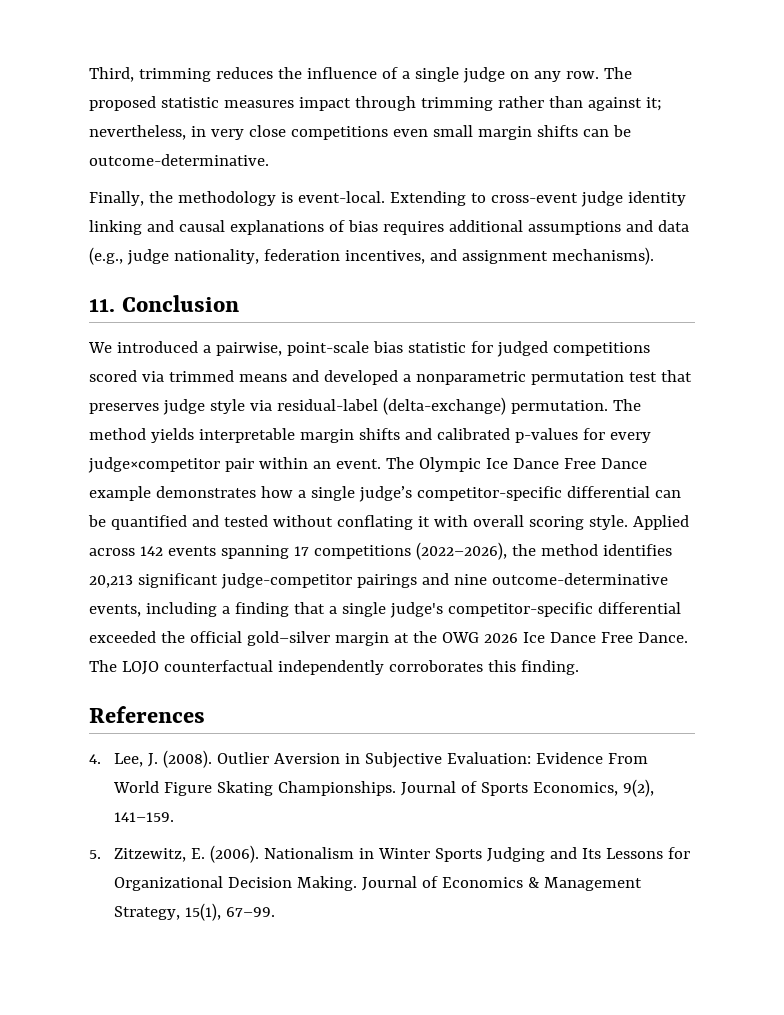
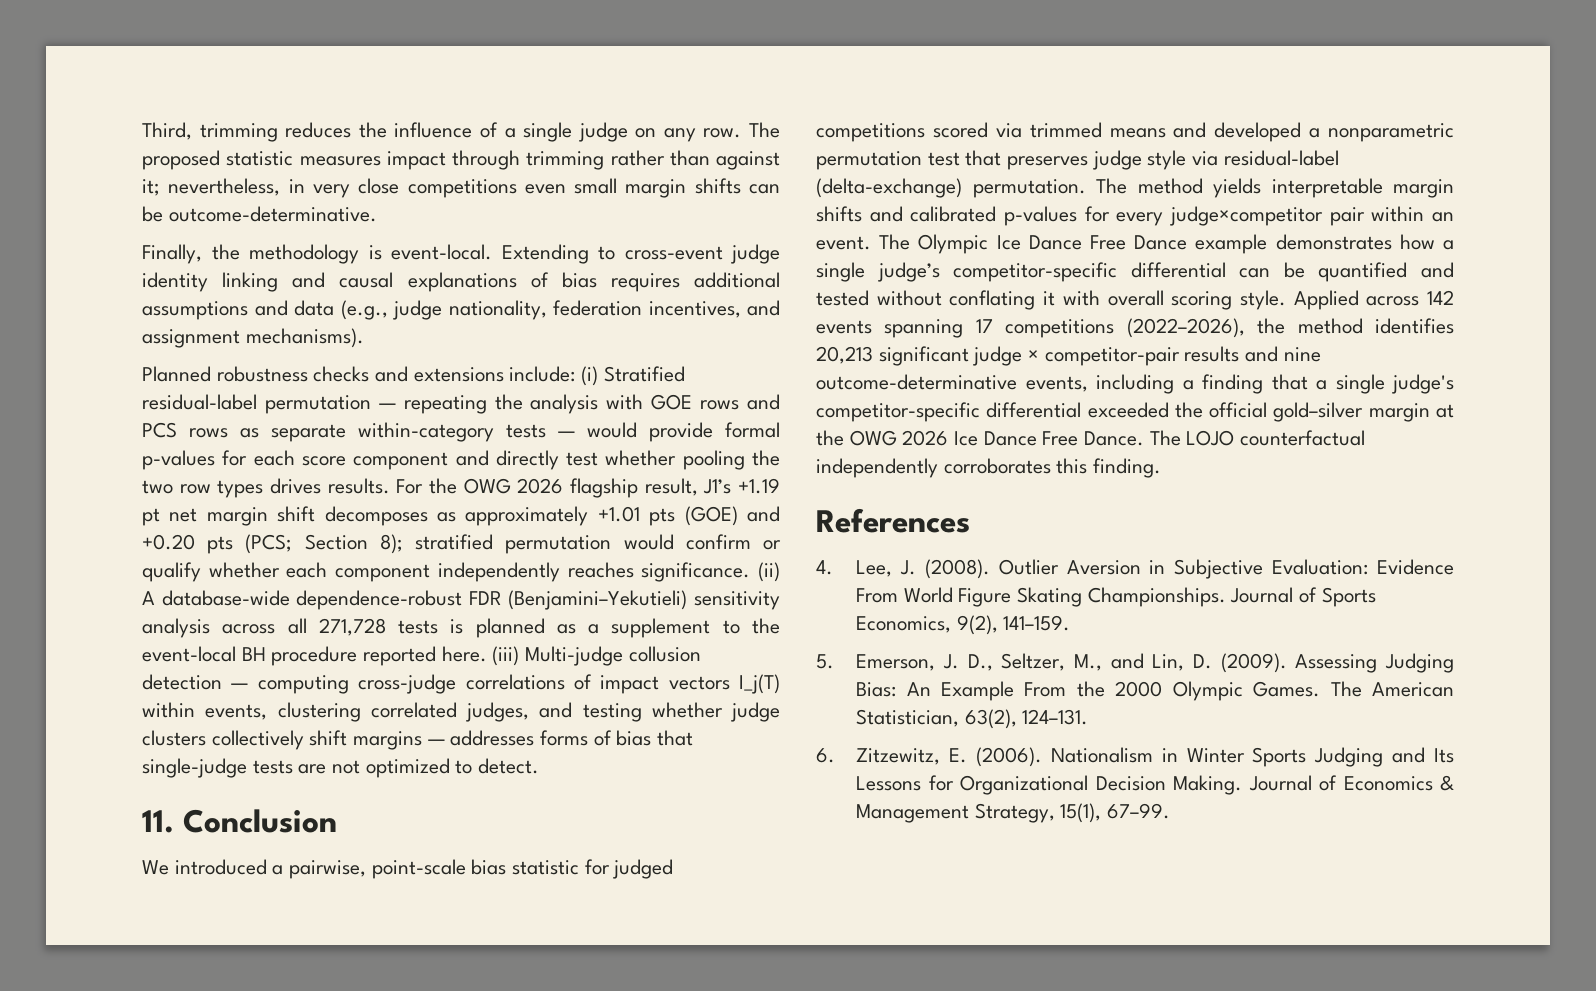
+ Planned robustness checks and extensions include: (i) Stratified residual-label permutation — repeating the analysis with GOE rows and PCS rows as separate within-category tests — would provide formal p-values for each score component and directly test whether pooling the two row types drives results. For the OWG 2026 flagship result, J1’s +1.19 pt net margin shift decomposes as approximately +1.01 pts (GOE) and +0.20 pts (PCS; Section 8); stratified permutation would confirm or qualify whether each component independently reaches significance. (ii) A database-wide dependence-robust FDR (Benjamini–Yekutieli) sensitivity analysis across all 271,728 tests is planned as a supplement to the event-local BH procedure reported here. (iii) Multi-judge collusion detection — computing cross-judge correlations of impact vectors I_j(T) within events, clustering correlated judges, and testing whether judge clusters collectively shift margins — addresses forms of bias that single-judge tests are not optimized to detect.
- Applied across 142 events spanning 17 competitions (2022–2026), the method identifies 20,213 significant judge-competitor pairings and nine outcome-determinative events, including a finding that a single judge's competitor-specific differential exceeded the official gold–silver margin at the OWG 2026 Ice Dance Free Dance.
+ Applied across 142 events spanning 17 competitions (2022–2026), the method identifies 20,213 significant judge × competitor-pair results and nine outcome-determinative events, including a finding that a single judge's competitor-specific differential exceeded the official gold–silver margin at the OWG 2026 Ice Dance Free Dance.
- 5. Zitzewitz, E. (2006).
+ 5. Emerson, J. D., Seltzer, M., and Lin, D. (2009). Assessing Judging Bias: An Example From the 2000 Olympic Games. The American Statistician, 63(2), 124–131.
+ 6. Zitzewitz, E. (2006).

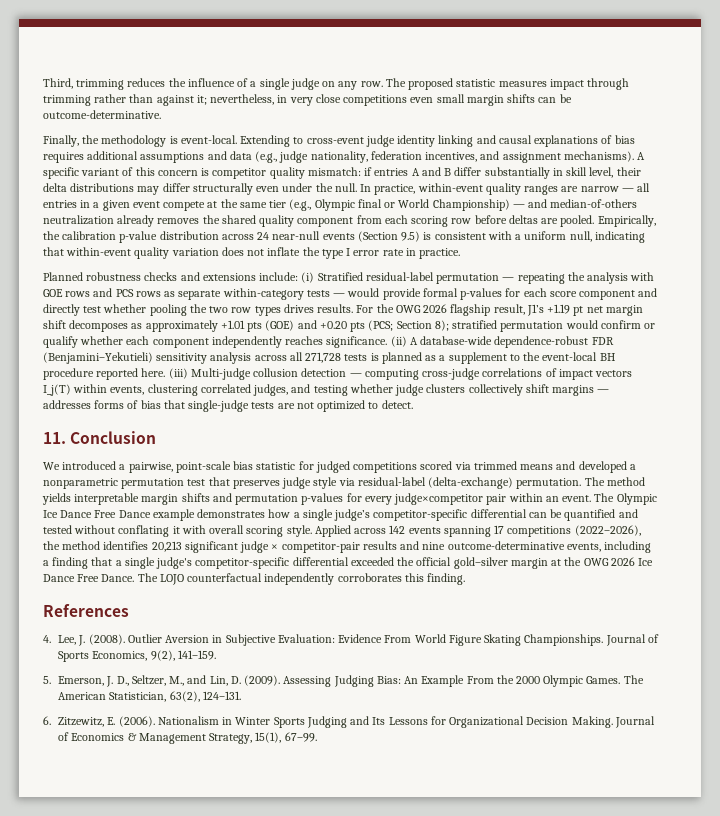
+ A specific variant of this concern is competitor quality mismatch: if entries A and B differ substantially in skill level, their delta distributions may differ structurally even under the null. In practice, within-event quality ranges are narrow — all entries in a given event compete at the same tier (e.g., Olympic final or World Championship) — and median-of-others neutralization already removes the shared quality component from each scoring row before deltas are pooled. Empirically, the calibration p-value distribution across 24 near-null events (Section 9.5) is consistent with a uniform null, indicating that within-event quality variation does not inflate the type I error rate in practice.
- The method yields interpretable margin shifts and calibrated p-values for every judge×competitor pair within an event.
+ The method yields interpretable margin shifts and permutation p-values for every judge×competitor pair within an event.

